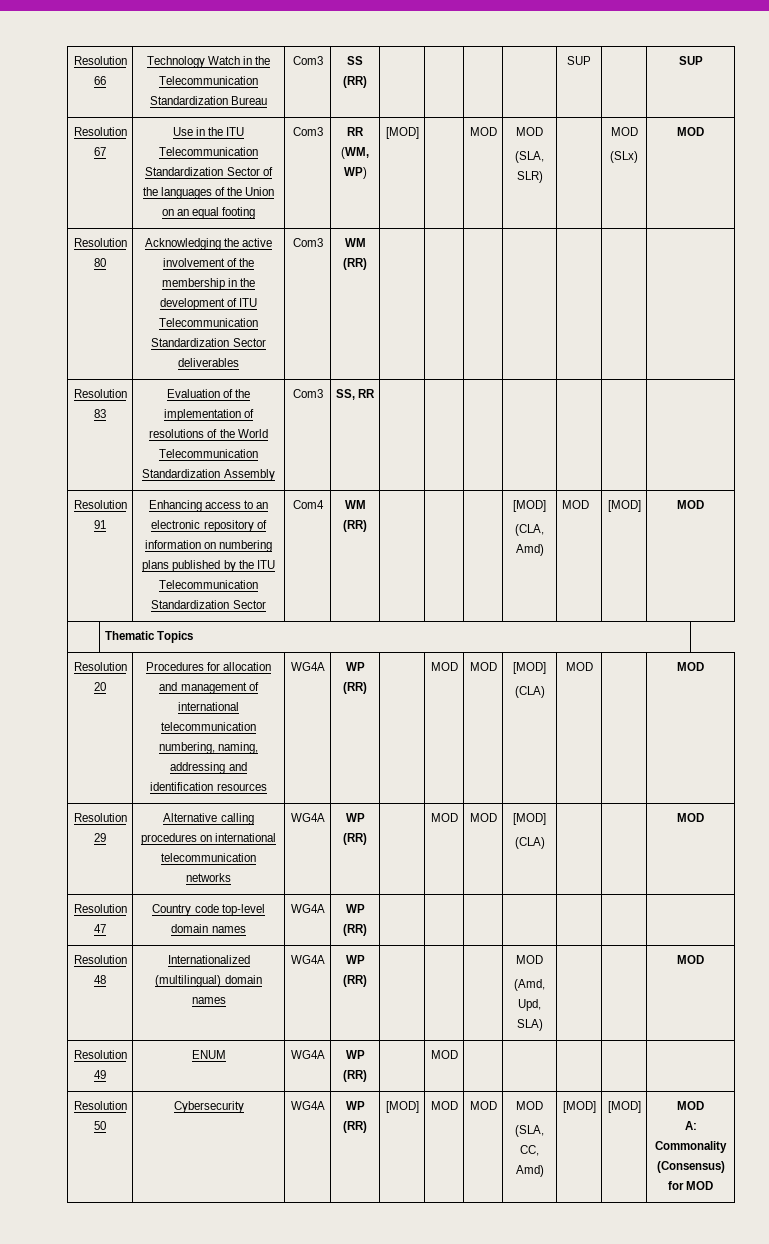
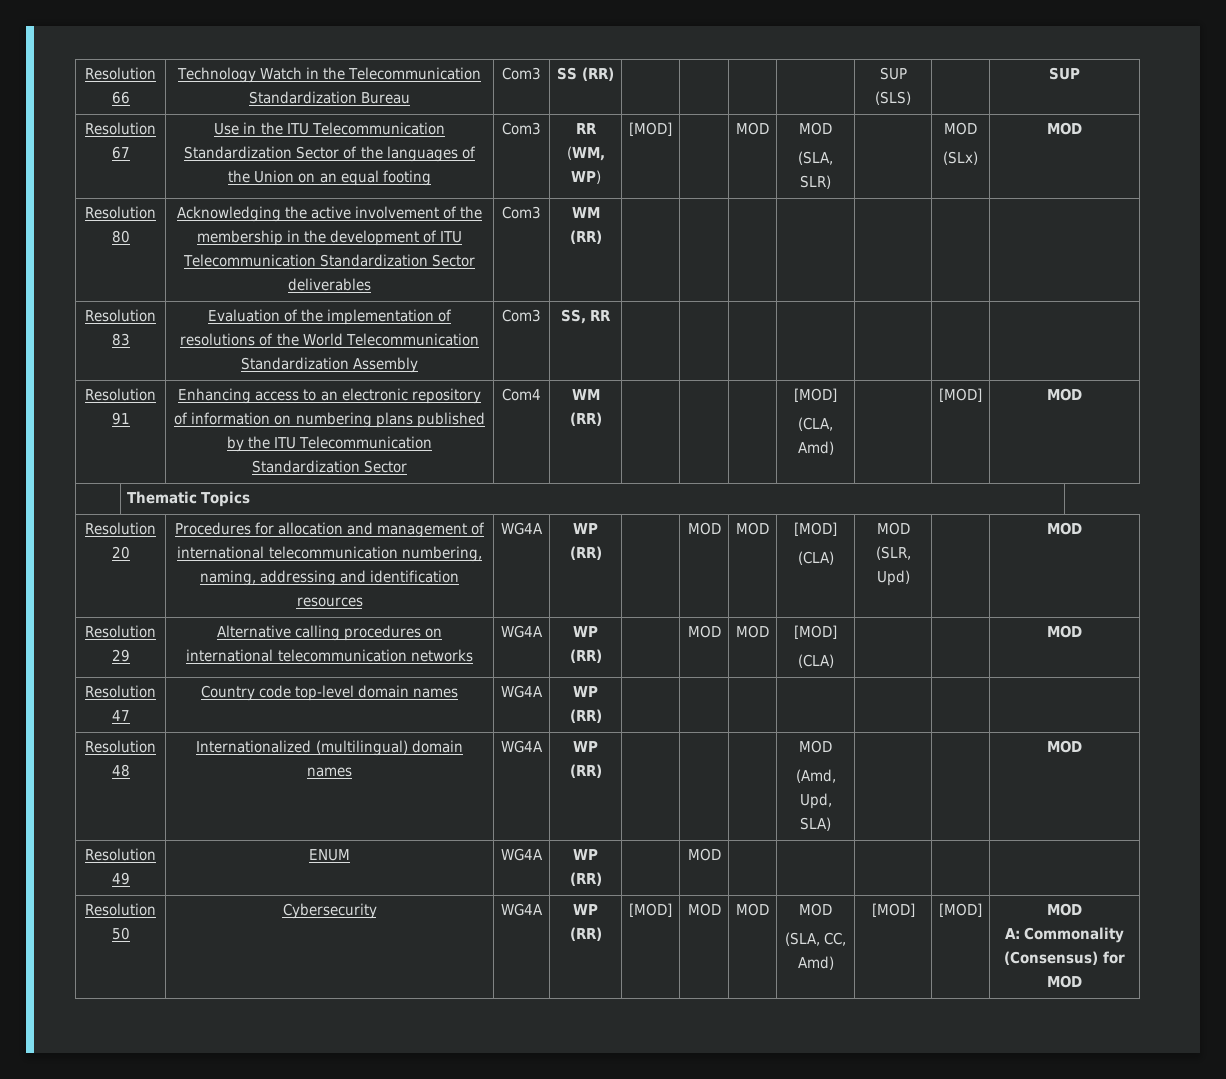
- Resolution 66 | Technology Watch in the Telecommunication Standardization Bureau | Com3 | SS (RR) | | | | | SUP | | SUP
+ Resolution 66 | Technology Watch in the Telecommunication Standardization Bureau | Com3 | SS (RR) | | | | | SUP (SLS) | | SUP
  Resolution 91 | Enhancing access to an electronic repository of information on numbering plans published by the ITU Telecommunication Standardization Sector | Com4 | WM (RR) | | | | [MOD]
- (CLA, Amd) | MOD | [MOD] | MOD
+ (CLA, Amd) | | [MOD] | MOD
  Resolution 20 | Procedures for allocation and management of international telecommunication numbering, naming, addressing and identification resources | WG4A | WP (RR) | | MOD | MOD | [MOD]
- (CLA) | MOD | | MOD
+ (CLA) | MOD (SLR, Upd) | | MOD

